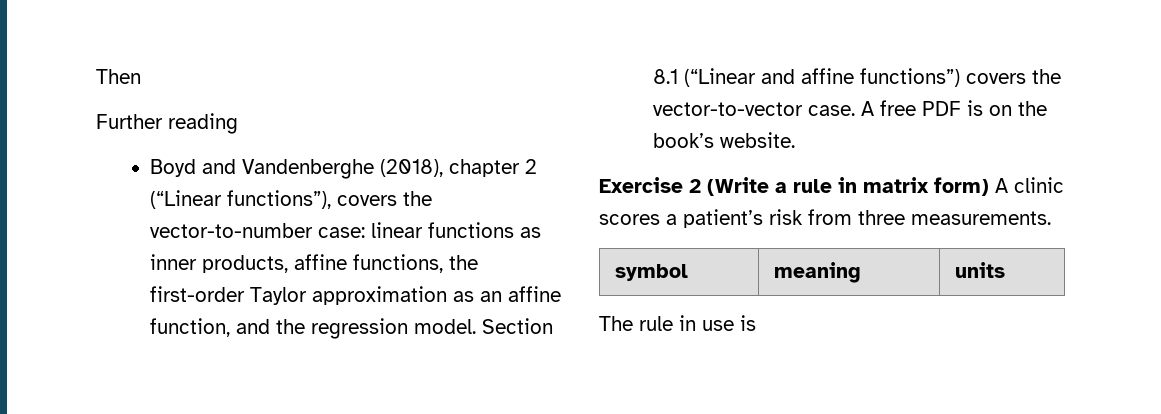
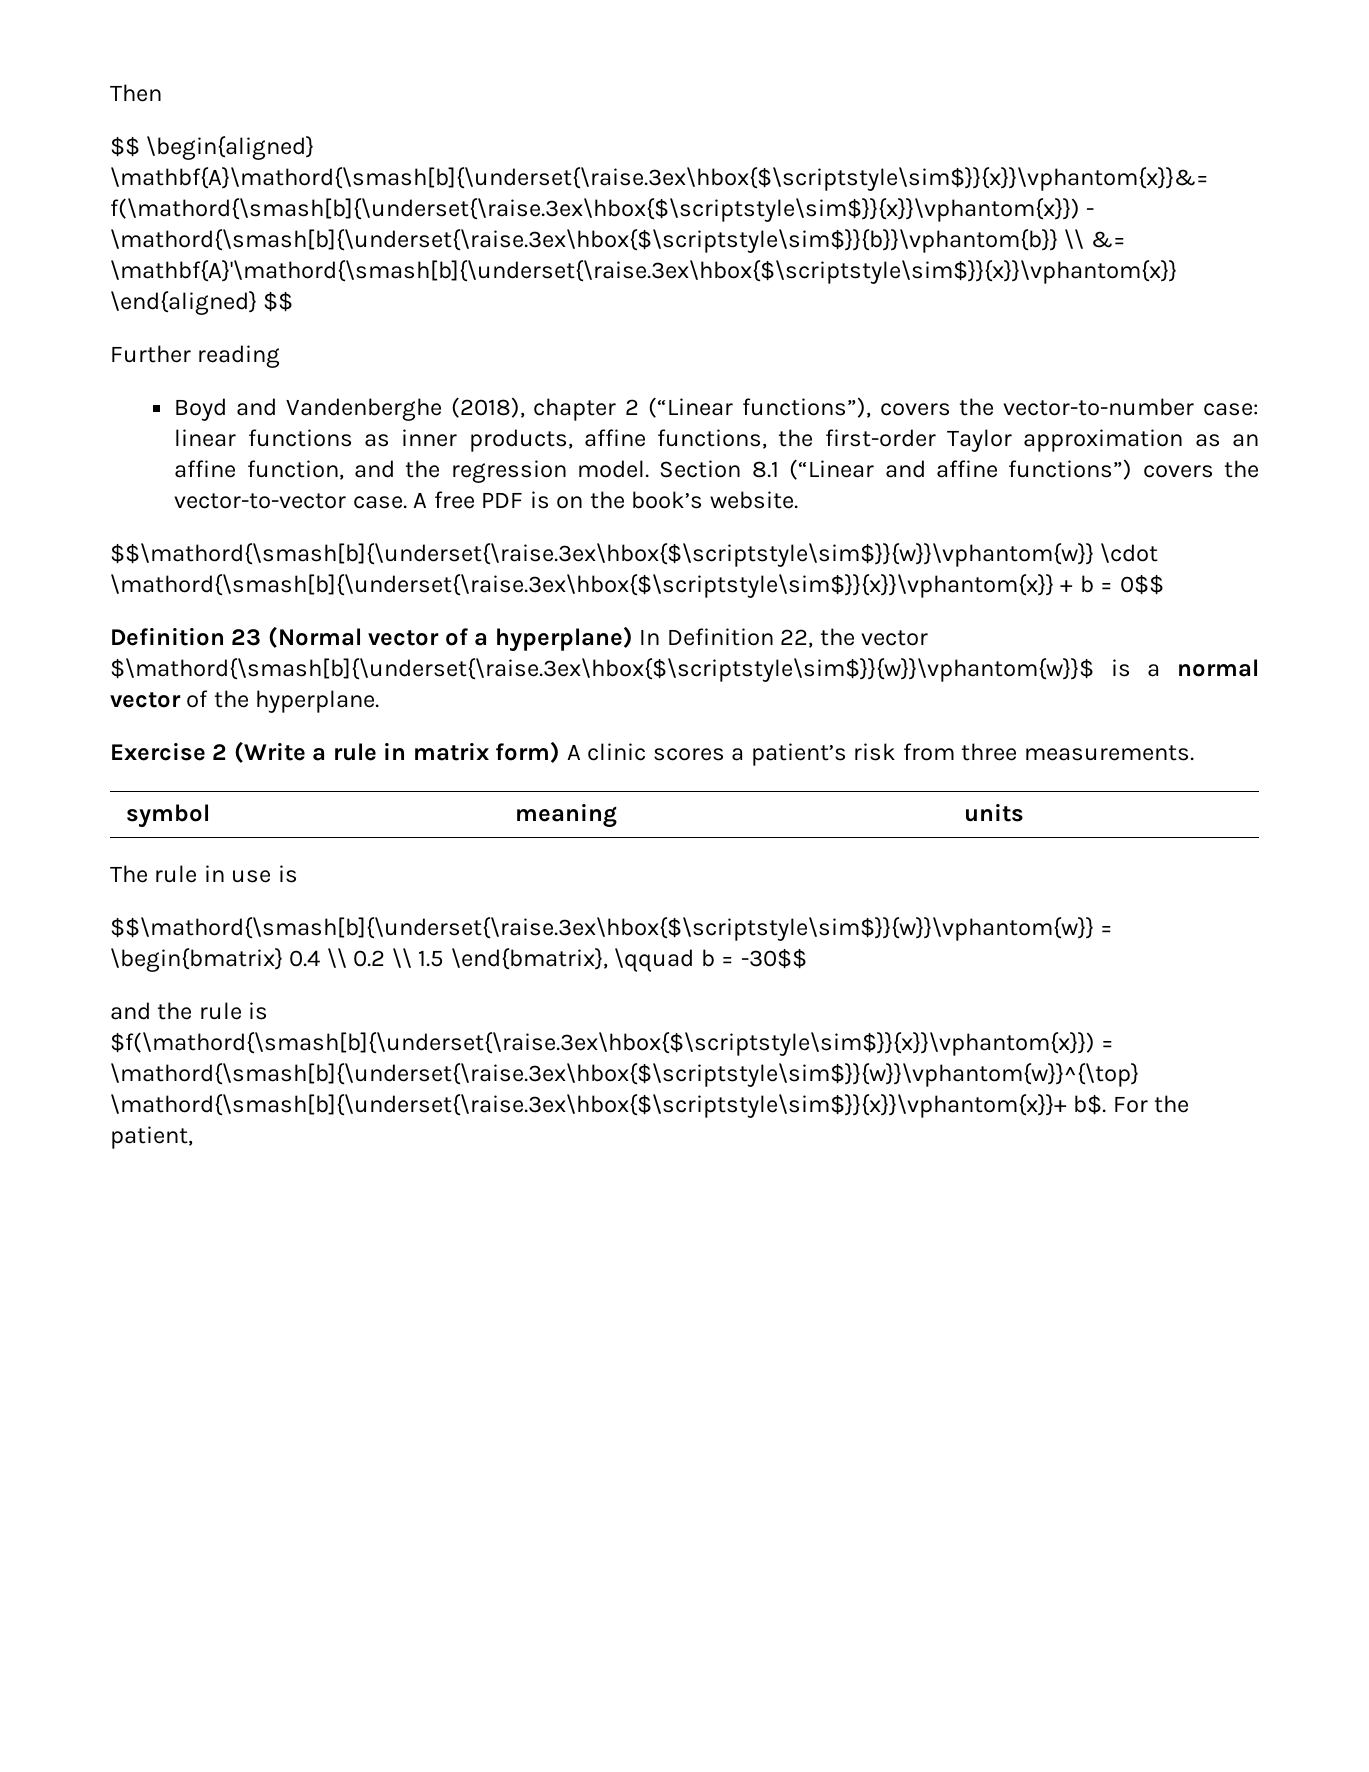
+ $$ \begin{aligned} \mathbf{A}\mathord{\smash[b]{\underset{\raise.3ex\hbox{$\scriptstyle\sim$}}{x}}\vphantom{x}}&= f(\mathord{\smash[b]{\underset{\raise.3ex\hbox{$\scriptstyle\sim$}}{x}}\vphantom{x}}) - \mathord{\smash[b]{\underset{\raise.3ex\hbox{$\scriptstyle\sim$}}{b}}\vphantom{b}} \\ &= \mathbf{A}'\mathord{\smash[b]{\underset{\raise.3ex\hbox{$\scriptstyle\sim$}}{x}}\vphantom{x}} \end{aligned} $$
+ $$\mathord{\smash[b]{\underset{\raise.3ex\hbox{$\scriptstyle\sim$}}{w}}\vphantom{w}} \cdot \mathord{\smash[b]{\underset{\raise.3ex\hbox{$\scriptstyle\sim$}}{x}}\vphantom{x}} + b = 0$$
+ Definition 23 (Normal vector of a hyperplane) In Definition 22, the vector $\mathord{\smash[b]{\underset{\raise.3ex\hbox{$\scriptstyle\sim$}}{w}}\vphantom{w}}$ is a normal vector of the hyperplane.
+ $$\mathord{\smash[b]{\underset{\raise.3ex\hbox{$\scriptstyle\sim$}}{w}}\vphantom{w}} = \begin{bmatrix} 0.4 \\ 0.2 \\ 1.5 \end{bmatrix}, \qquad b = -30$$
+ and the rule is $f(\mathord{\smash[b]{\underset{\raise.3ex\hbox{$\scriptstyle\sim$}}{x}}\vphantom{x}}) = \mathord{\smash[b]{\underset{\raise.3ex\hbox{$\scriptstyle\sim$}}{w}}\vphantom{w}}^{\top} \mathord{\smash[b]{\underset{\raise.3ex\hbox{$\scriptstyle\sim$}}{x}}\vphantom{x}}+ b$. For the patient,

